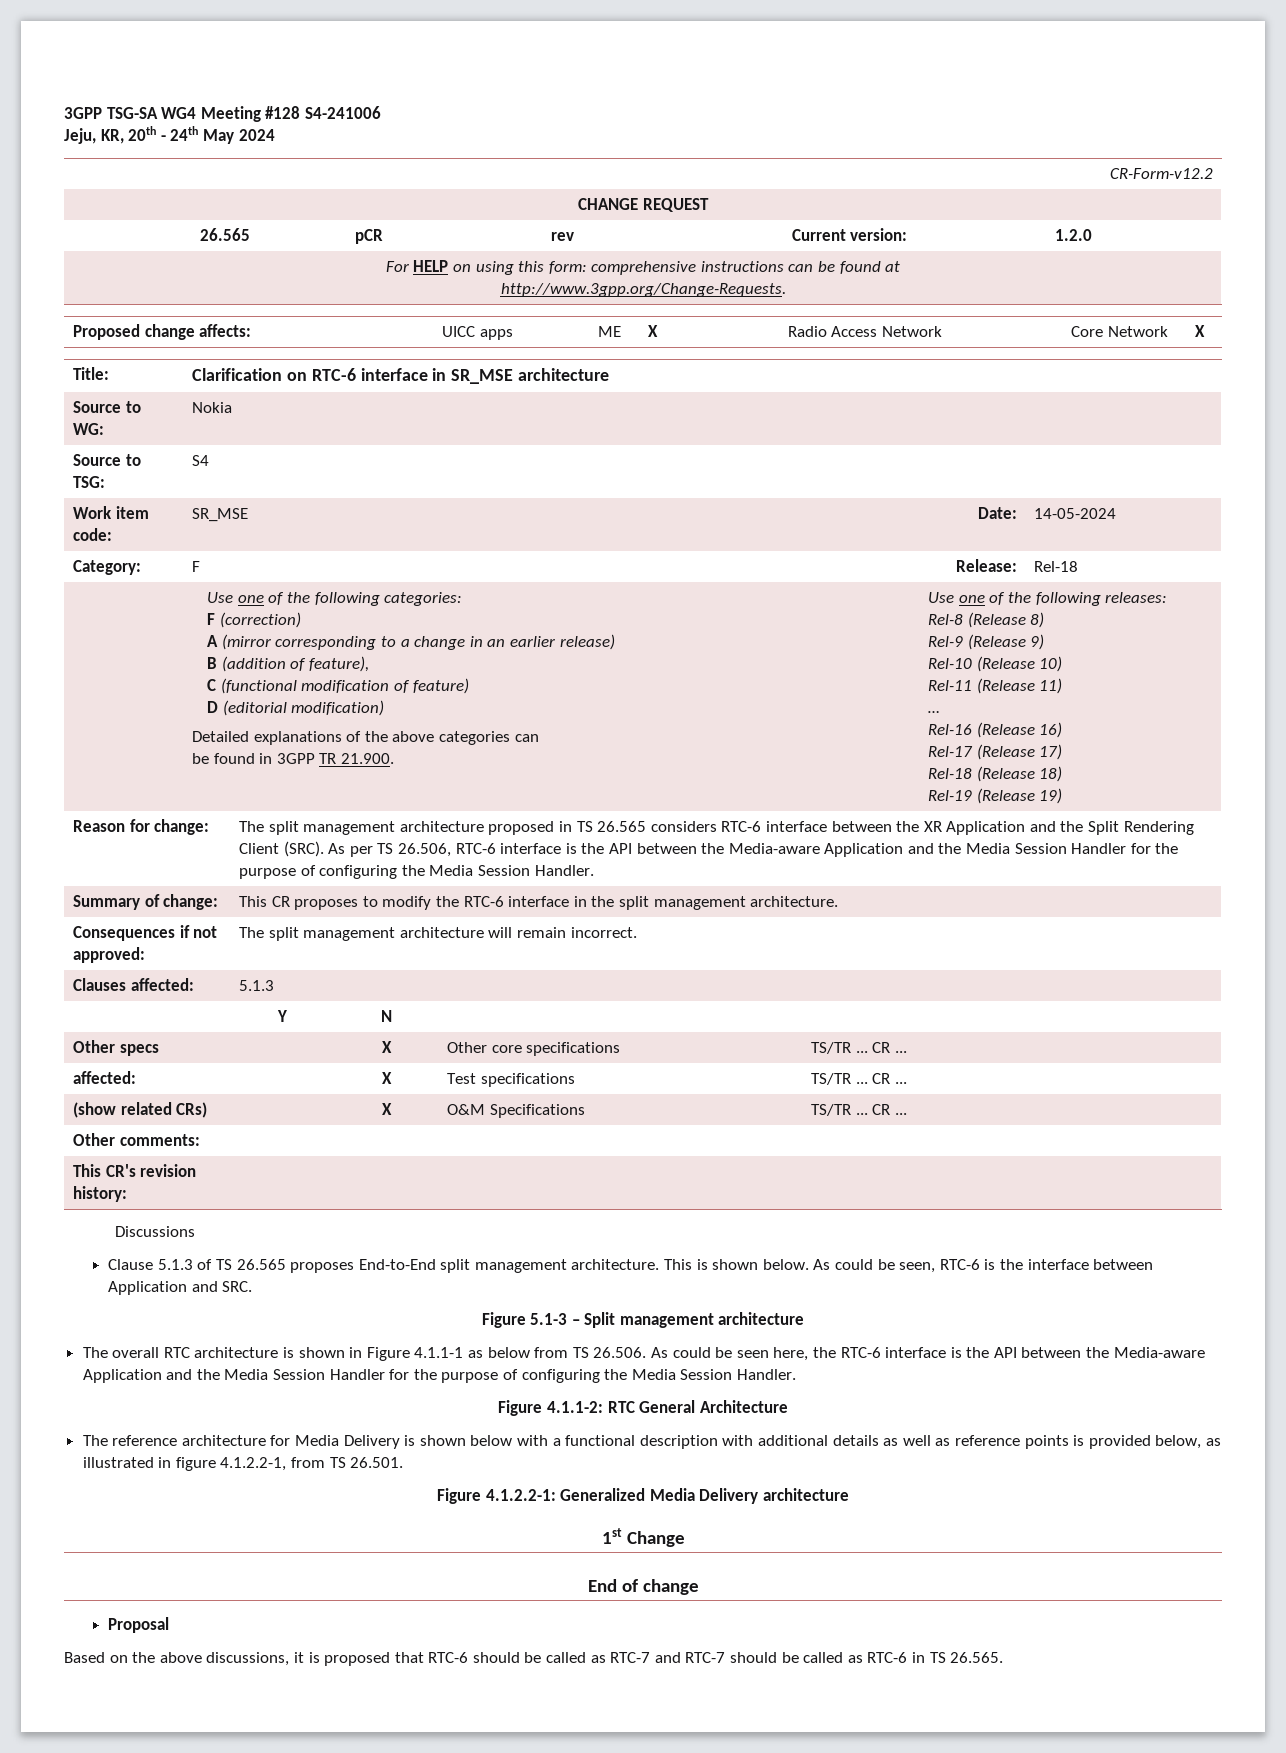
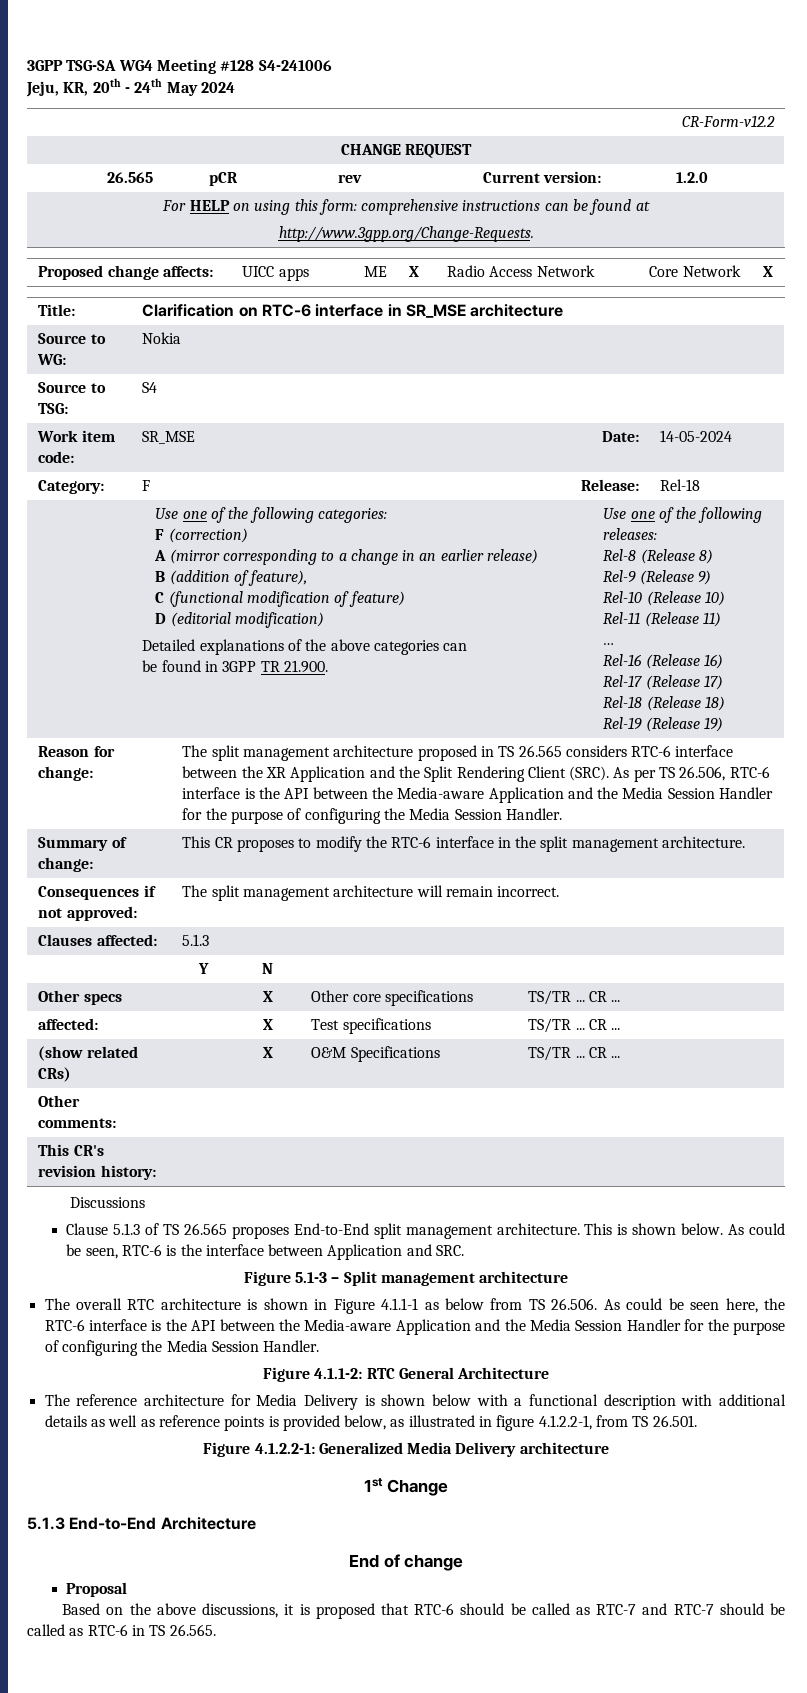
+ 5.1.3 End-to-End Architecture

